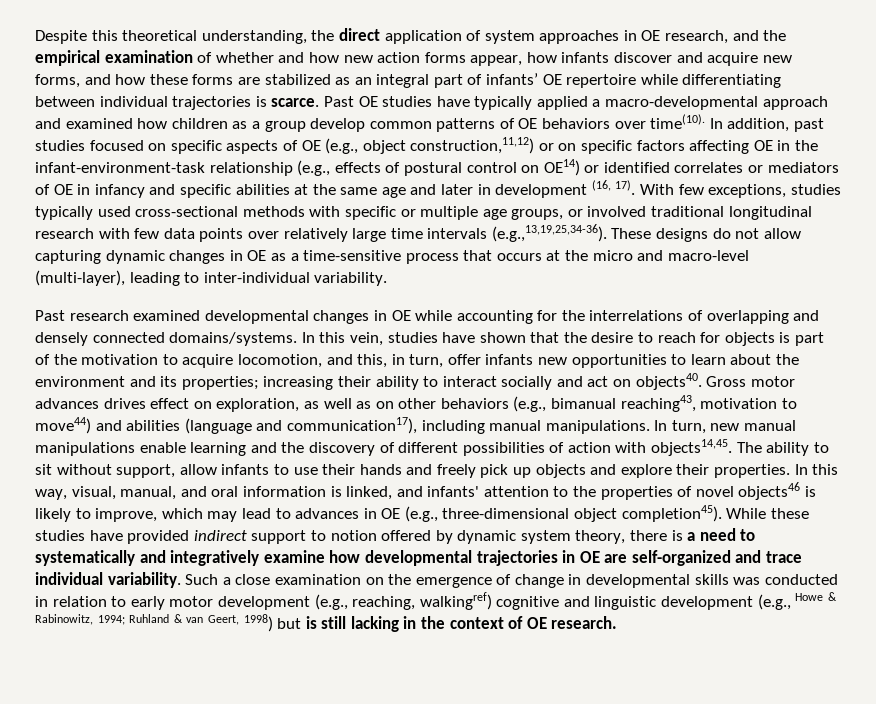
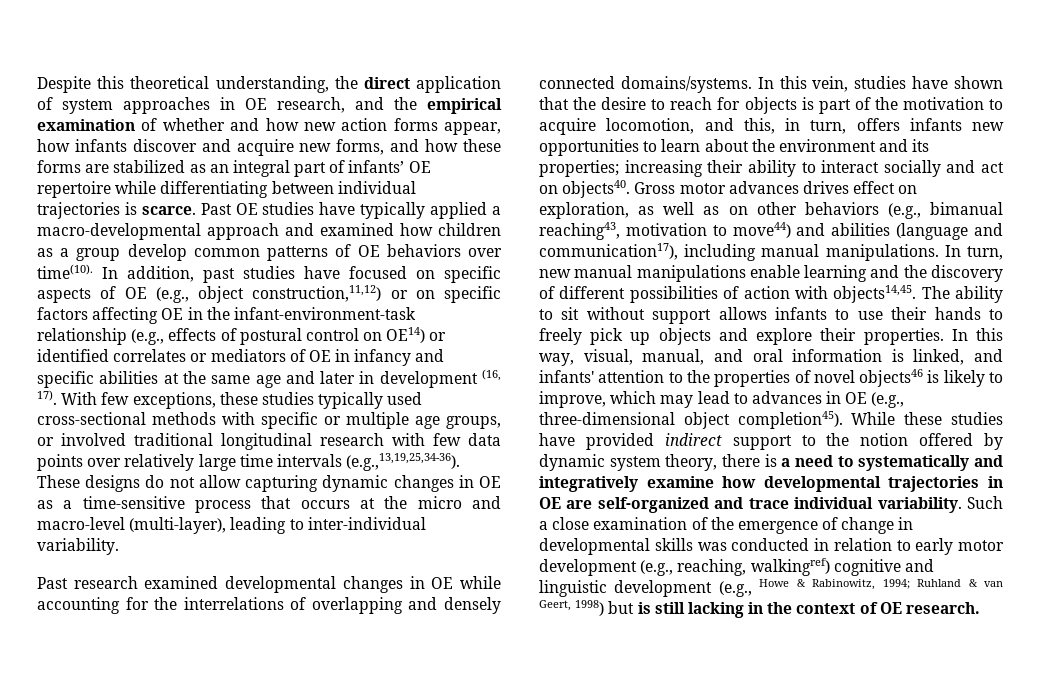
- In addition, past studies focused on specific aspects of OE (e.g., object construction,11,12) or on specific factors affecting OE in the infant-environment-task relationship (e.g., effects of postural control on OE14) or identified correlates or mediators of OE in infancy and specific abilities at the same age and later in development (16, 17).
+ In addition, past studies have focused on specific aspects of OE (e.g., object construction,11,12) or on specific factors affecting OE in the infant-environment-task relationship (e.g., effects of postural control on OE14) or identified correlates or mediators of OE in infancy and specific abilities at the same age and later in development (16, 17).
- With few exceptions, studies typically used cross-sectional methods with specific or multiple age groups, or involved traditional longitudinal research with few data points over relatively large time intervals (e.g.,13,19,25,34-36). These designs do not allow capturing dynamic changes in OE as a time-sensitive process that occurs at the micro and macro-level (multi-layer), leading to inter-individual variability.
+ With few exceptions, these studies typically used cross-sectional methods with specific or multiple age groups, or involved traditional longitudinal research with few data points over relatively large time intervals (e.g.,13,19,25,34-36). These designs do not allow capturing dynamic changes in OE as a time-sensitive process that occurs at the micro and macro-level (multi-layer), leading to inter-individual variability.
- In this vein, studies have shown that the desire to reach for objects is part of the motivation to acquire locomotion, and this, in turn, offer infants new opportunities to learn about the environment and its properties; increasing their ability to interact socially and act on objects40.
+ In this vein, studies have shown that the desire to reach for objects is part of the motivation to acquire locomotion, and this, in turn, offers infants new opportunities to learn about the environment and its properties; increasing their ability to interact socially and act on objects40.
- The ability to sit without support, allow infants to use their hands and freely pick up objects and explore their properties.
+ The ability to sit without support allows infants to use their hands to freely pick up objects and explore their properties.
- While these studies have provided indirect support to notion offered by dynamic system theory, there is a need to systematically and integratively examine how developmental trajectories in OE are self-organized and trace individual variability.
+ While these studies have provided indirect support to the notion offered by dynamic system theory, there is a need to systematically and integratively examine how developmental trajectories in OE are self-organized and trace individual variability.
- Such a close examination on the emergence of change in developmental skills was conducted in relation to early motor development (e.g., reaching, walkingref) cognitive and linguistic development (e.g., Howe & Rabinowitz, 1994; Ruhland & van Geert, 1998) but is still lacking in the context of OE research.
+ Such a close examination of the emergence of change in developmental skills was conducted in relation to early motor development (e.g., reaching, walkingref) cognitive and linguistic development (e.g., Howe & Rabinowitz, 1994; Ruhland & van Geert, 1998) but is still lacking in the context of OE research.

